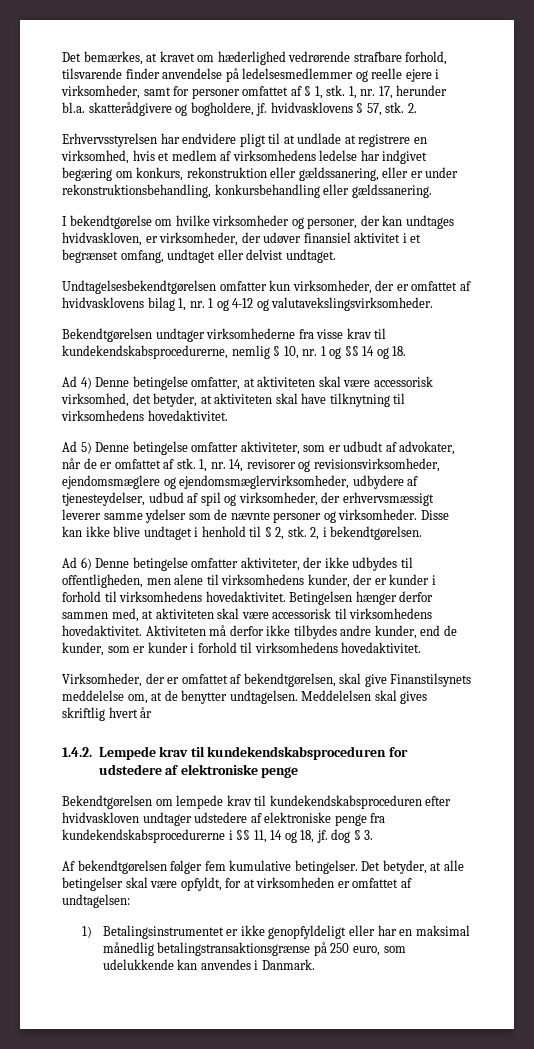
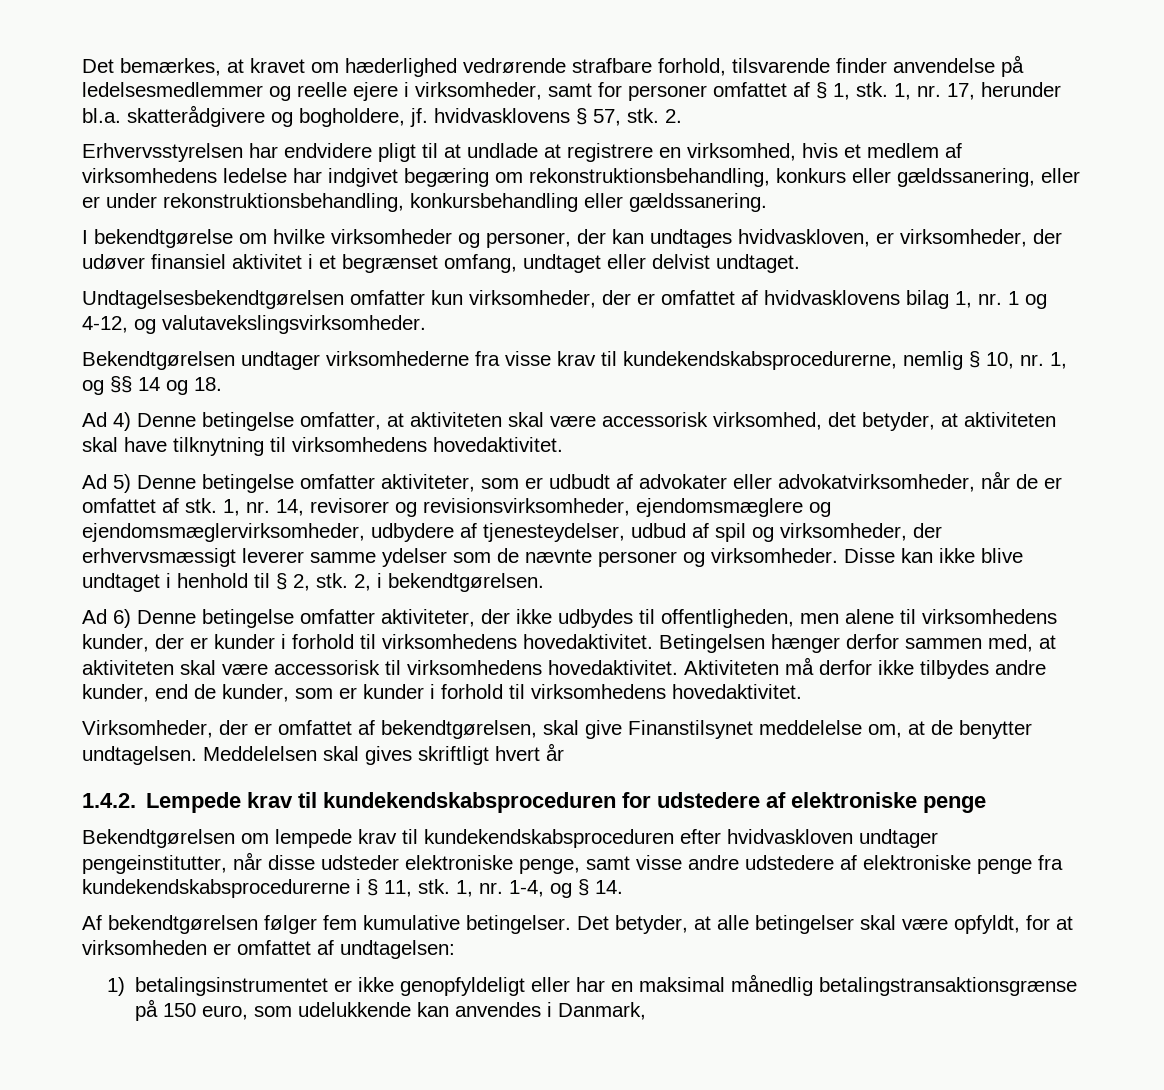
- Erhvervsstyrelsen har endvidere pligt til at undlade at registrere en virksomhed, hvis et medlem af virksomhedens ledelse har indgivet begæring om konkurs, rekonstruktion eller gældssanering, eller er under rekonstruktionsbehandling, konkursbehandling eller gældssanering.
+ Erhvervsstyrelsen har endvidere pligt til at undlade at registrere en virksomhed, hvis et medlem af virksomhedens ledelse har indgivet begæring om rekonstruktionsbehandling, konkurs eller gældssanering, eller er under rekonstruktionsbehandling, konkursbehandling eller gældssanering.
- Undtagelsesbekendtgørelsen omfatter kun virksomheder, der er omfattet af hvidvasklovens bilag 1, nr. 1 og 4-12 og valutavekslingsvirksomheder.
+ Undtagelsesbekendtgørelsen omfatter kun virksomheder, der er omfattet af hvidvasklovens bilag 1, nr. 1 og 4-12, og valutavekslingsvirksomheder.
- Bekendtgørelsen undtager virksomhederne fra visse krav til kundekendskabsprocedurerne, nemlig § 10, nr. 1 og §§ 14 og 18.
+ Bekendtgørelsen undtager virksomhederne fra visse krav til kundekendskabsprocedurerne, nemlig § 10, nr. 1, og §§ 14 og 18.
- Ad 5) Denne betingelse omfatter aktiviteter, som er udbudt af advokater, når de er omfattet af stk.
+ Ad 5) Denne betingelse omfatter aktiviteter, som er udbudt af advokater eller advokatvirksomheder, når de er omfattet af stk.
- Virksomheder, der er omfattet af bekendtgørelsen, skal give Finanstilsynets meddelelse om, at de benytter undtagelsen.
+ Virksomheder, der er omfattet af bekendtgørelsen, skal give Finanstilsynet meddelelse om, at de benytter undtagelsen.
- Meddelelsen skal gives skriftlig hvert år
+ Meddelelsen skal gives skriftligt hvert år
- Bekendtgørelsen om lempede krav til kundekendskabsproceduren efter hvidvaskloven undtager udstedere af elektroniske penge fra kundekendskabsprocedurerne i §§ 11, 14 og 18, jf. dog § 3.
+ Bekendtgørelsen om lempede krav til kundekendskabsproceduren efter hvidvaskloven undtager pengeinstitutter, når disse udsteder elektroniske penge, samt visse andre udstedere af elektroniske penge fra kundekendskabsprocedurerne i § 11, stk. 1, nr. 1-4, og § 14.
- 1) Betalingsinstrumentet er ikke genopfyldeligt eller har en maksimal månedlig betalingstransaktionsgrænse på 250 euro, som udelukkende kan anvendes i Danmark.
+ 1) betalingsinstrumentet er ikke genopfyldeligt eller har en maksimal månedlig betalingstransaktionsgrænse på 150 euro, som udelukkende kan anvendes i Danmark,

